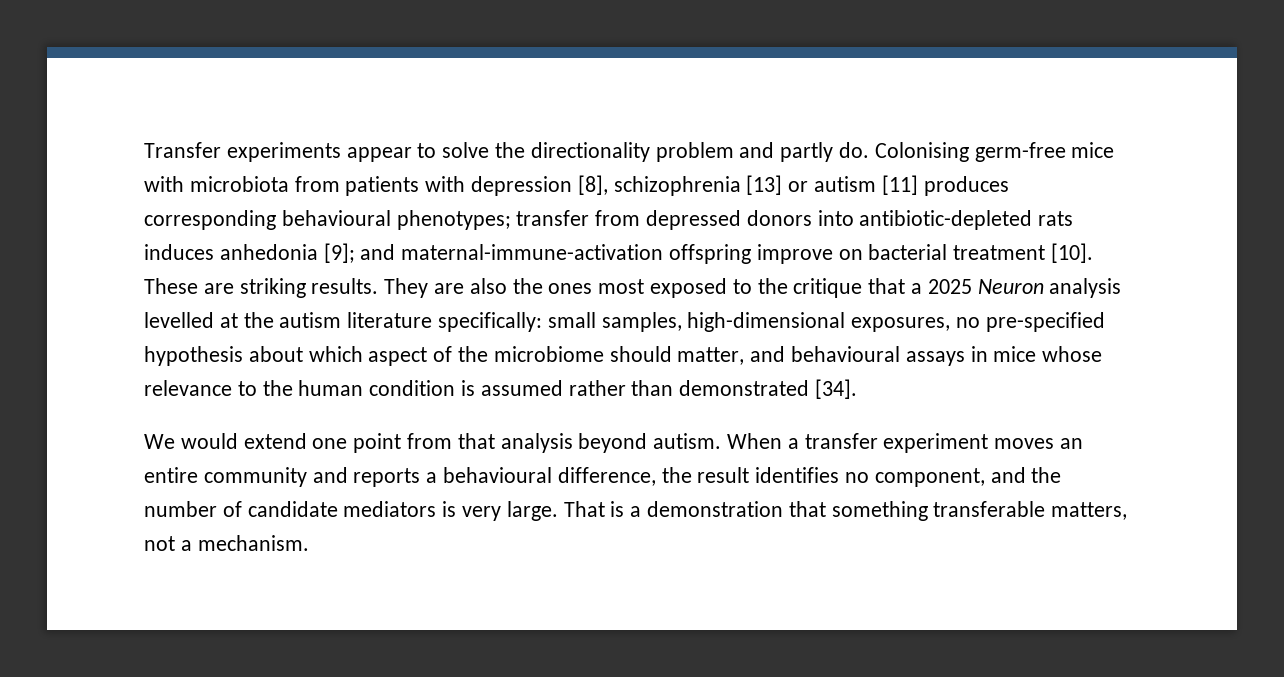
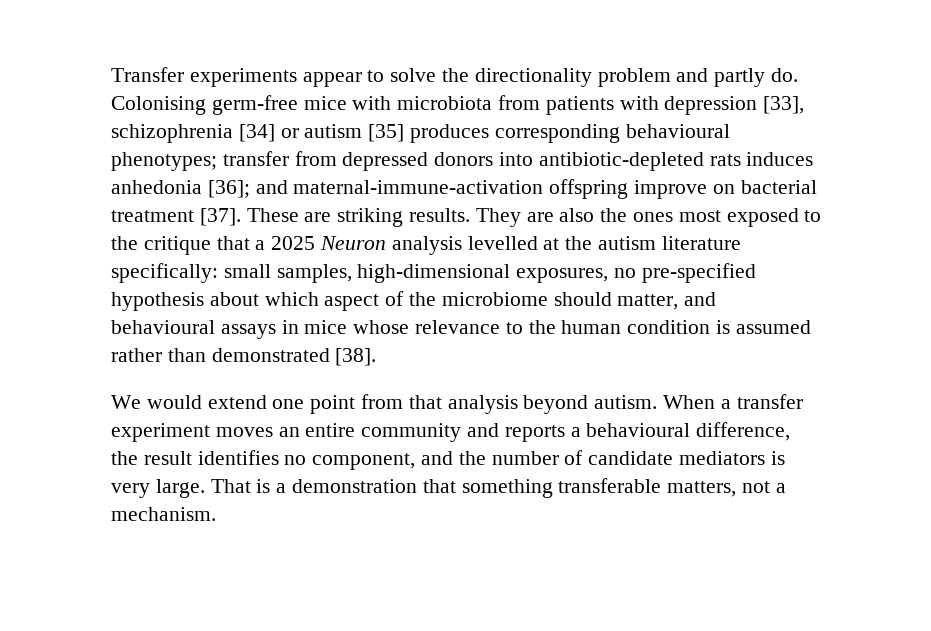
- Colonising germ-free mice with microbiota from patients with depression [8], schizophrenia [13] or autism [11] produces corresponding behavioural phenotypes; transfer from depressed donors into antibiotic-depleted rats induces anhedonia [9]; and maternal-immune-activation offspring improve on bacterial treatment [10].
+ Colonising germ-free mice with microbiota from patients with depression [33], schizophrenia [34] or autism [35] produces corresponding behavioural phenotypes; transfer from depressed donors into antibiotic-depleted rats induces anhedonia [36]; and maternal-immune-activation offspring improve on bacterial treatment [37].
- They are also the ones most exposed to the critique that a 2025 Neuron analysis levelled at the autism literature specifically: small samples, high-dimensional exposures, no pre-specified hypothesis about which aspect of the microbiome should matter, and behavioural assays in mice whose relevance to the human condition is assumed rather than demonstrated [34].
+ They are also the ones most exposed to the critique that a 2025 Neuron analysis levelled at the autism literature specifically: small samples, high-dimensional exposures, no pre-specified hypothesis about which aspect of the microbiome should matter, and behavioural assays in mice whose relevance to the human condition is assumed rather than demonstrated [38].

